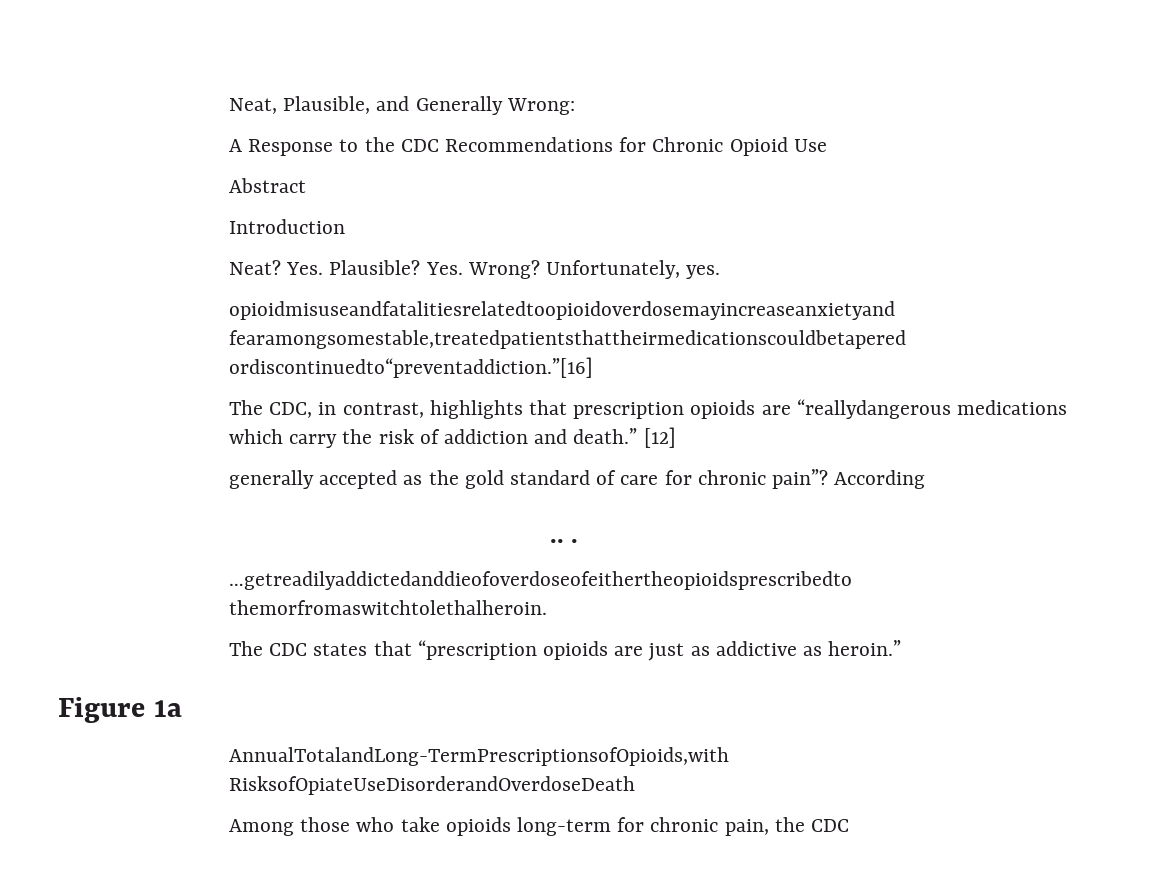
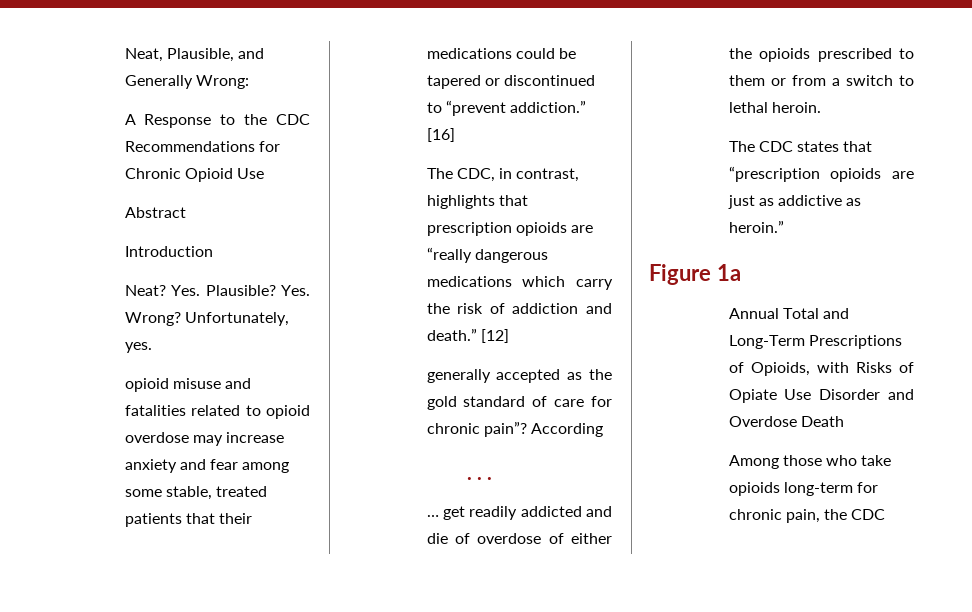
- opioidmisuseandfatalitiesrelatedtoopioidoverdosemayincreaseanxietyand fearamongsomestable,treatedpatientsthattheirmedicationscouldbetapered ordiscontinuedto“preventaddiction.”[16]
+ opioid misuse and fatalities related to opioid overdose may increase anxiety and fear among some stable, treated patients that their medications could be tapered or discontinued to “prevent addiction.” [16]
- The CDC, in contrast, highlights that prescription opioids are “reallydangerous medications which carry the risk of addiction and death.”
+ The CDC, in contrast, highlights that prescription opioids are “really dangerous medications which carry the risk of addiction and death.”
- .. .
+ . . .
- …getreadilyaddictedanddieofoverdoseofeithertheopioidsprescribedto themorfromaswitchtolethalheroin.
+ … get readily addicted and die of overdose of either the opioids prescribed to them or from a switch to lethal heroin.
- AnnualTotalandLong-TermPrescriptionsofOpioids,with RisksofOpiateUseDisorderandOverdoseDeath
+ Annual Total and Long-Term Prescriptions of Opioids, with Risks of Opiate Use Disorder and Overdose Death

